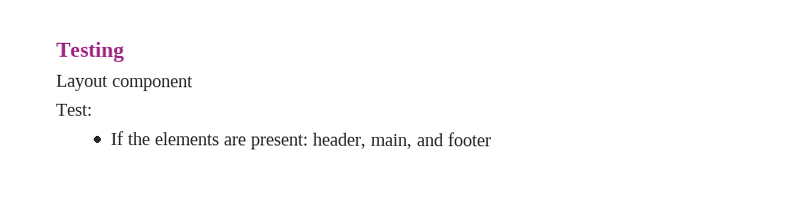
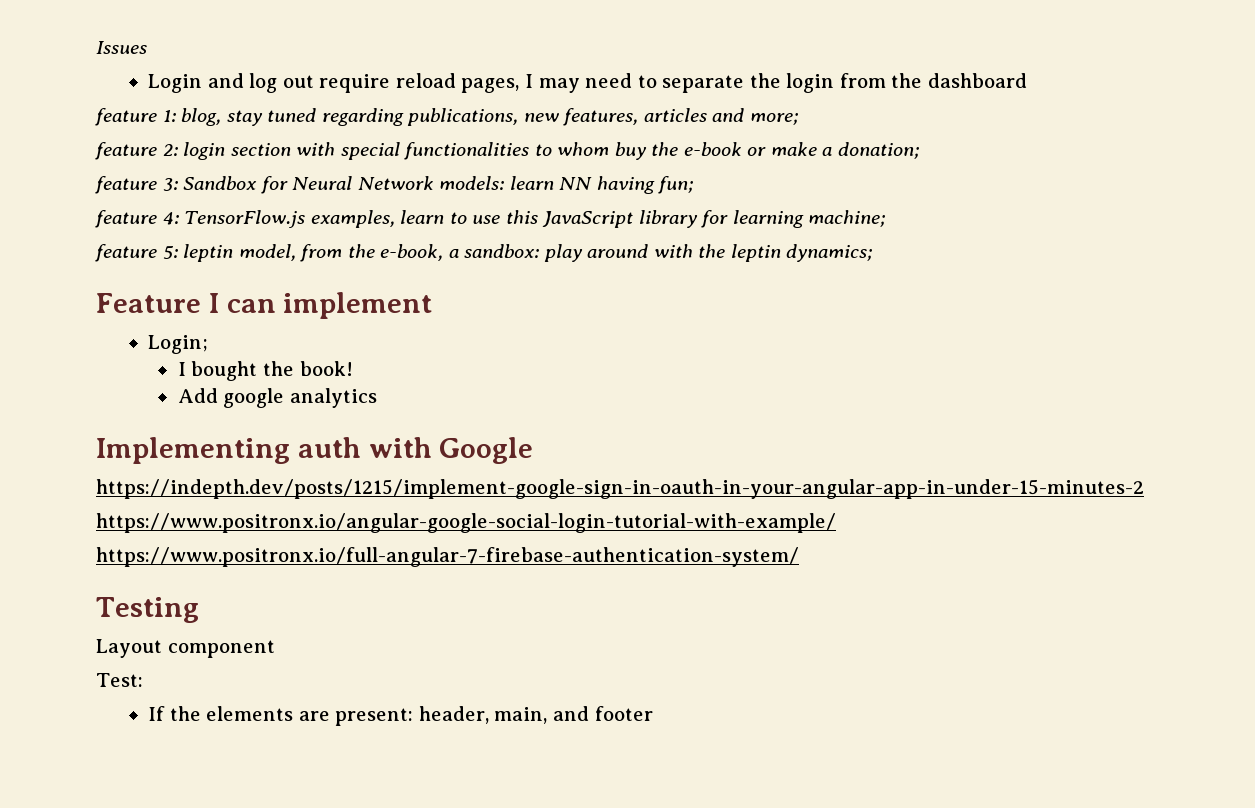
+ Issues
+ Login and log out require reload pages, I may need to separate the login from the dashboard
+ feature 1: blog, stay tuned regarding publications, new features, articles and more;
+ feature 2: login section with special functionalities to whom buy the e-book or make a donation;
+ feature 3: Sandbox for Neural Network models: learn NN having fun;
+ feature 4: TensorFlow.js examples, learn to use this JavaScript library for learning machine;
+ feature 5: leptin model, from the e-book, a sandbox: play around with the leptin dynamics;
+ Feature I can implement
+ Login;
+ I bought the book!
+ Add google analytics
+ Implementing auth with Google
+ https://indepth.dev/posts/1215/implement-google-sign-in-oauth-in-your-angular-app-in-under-15-minutes-2
+ https://www.positronx.io/angular-google-social-login-tutorial-with-example/
+ https://www.positronx.io/full-angular-7-firebase-authentication-system/

